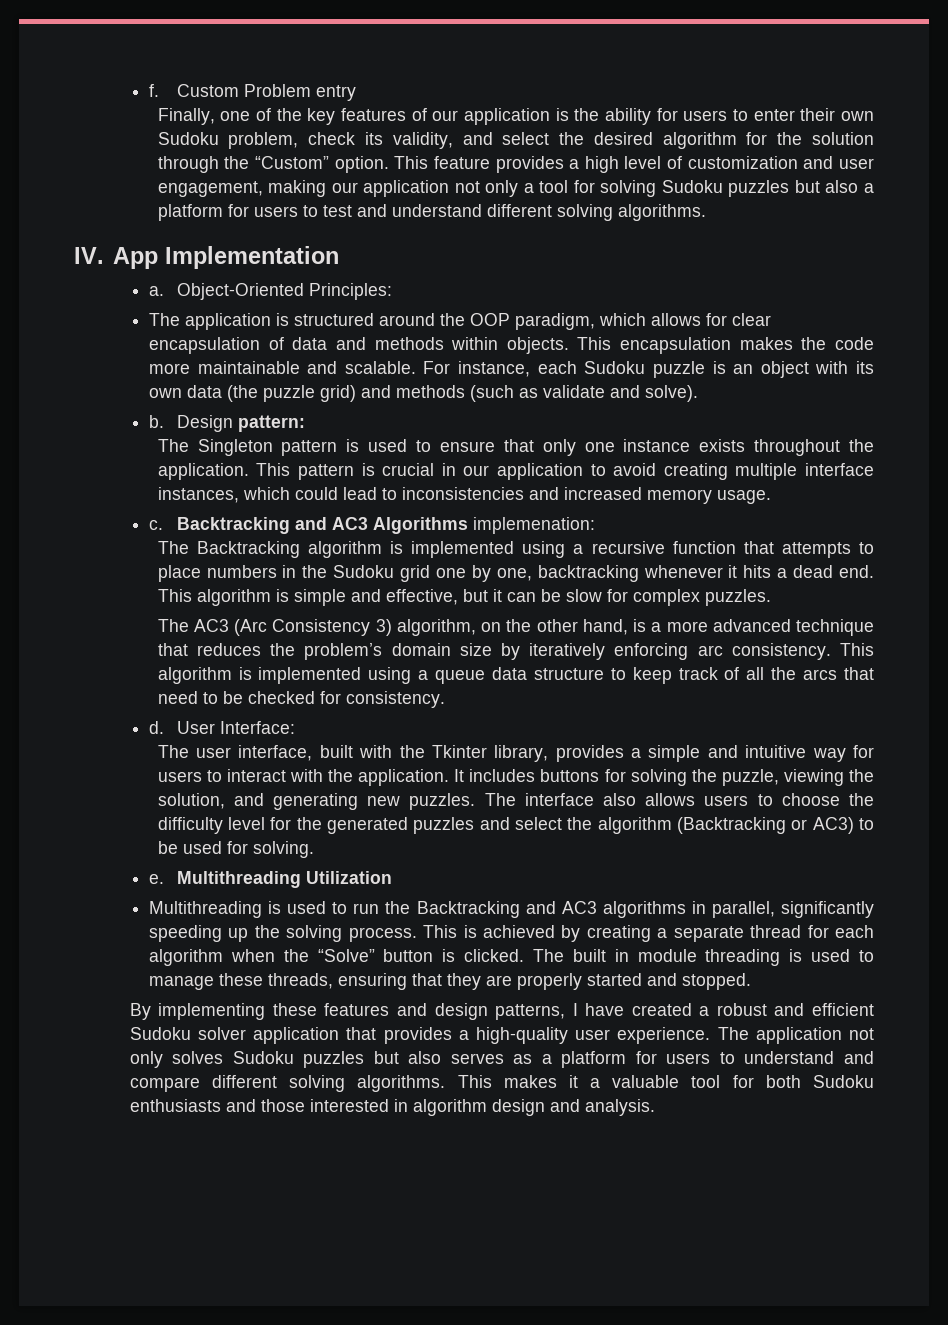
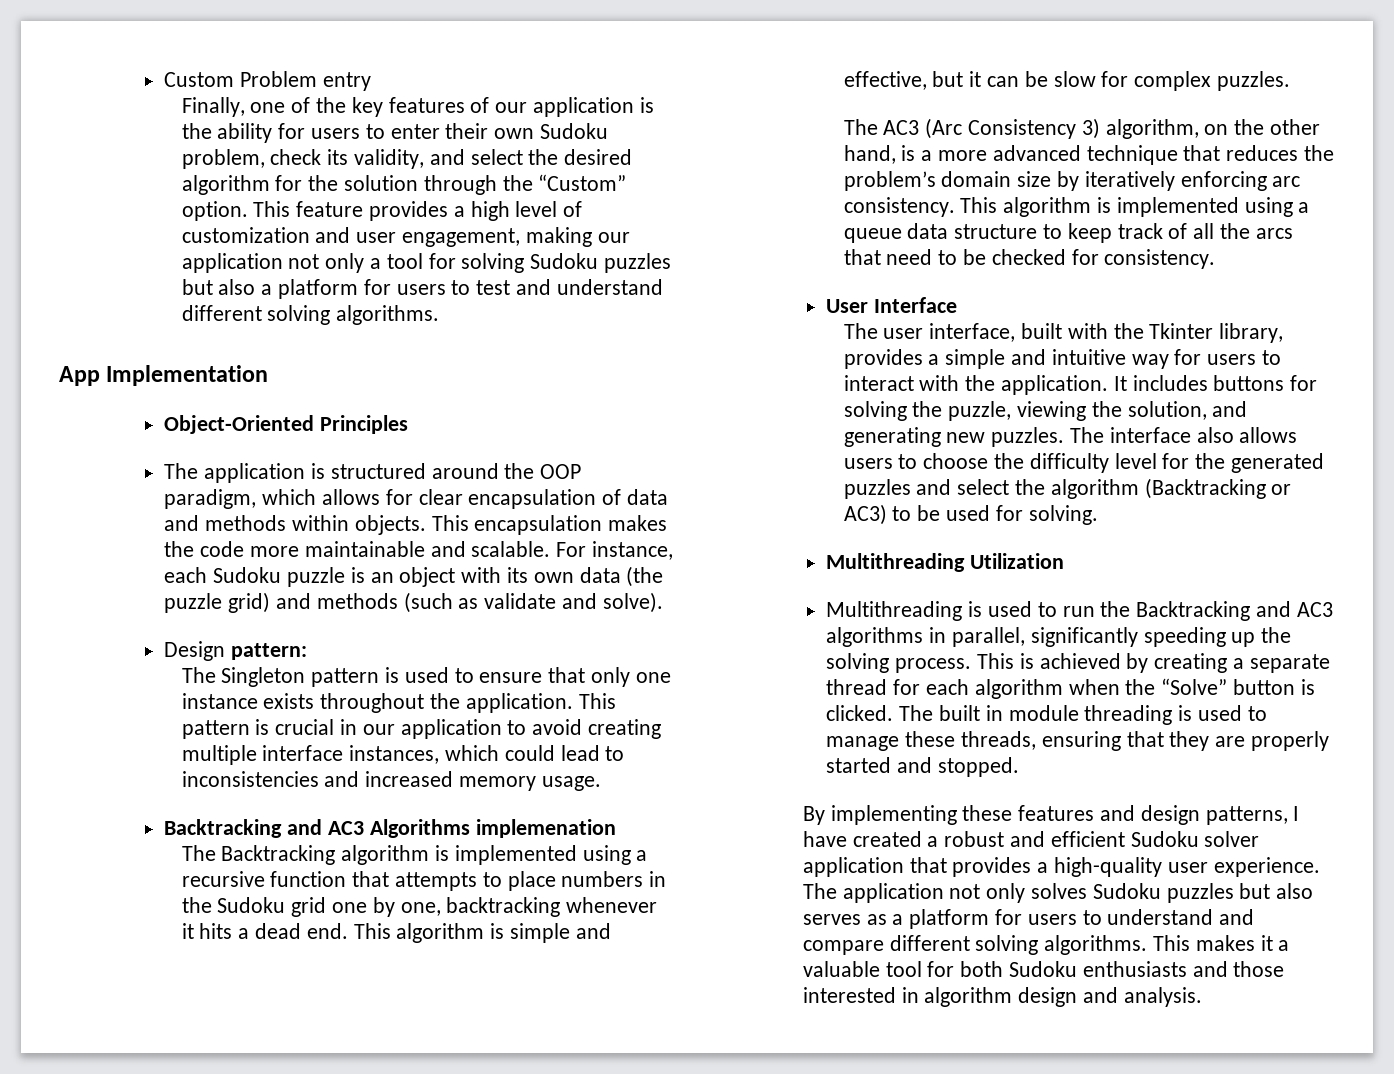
- f.
- IV. App Implementation
+ App Implementation
- a. Object-Oriented Principles:
+ Object-Oriented Principles
- b.
- c. Backtracking and AC3 Algorithms implemenation:
+ Backtracking and AC3 Algorithms implemenation
- d. User Interface:
+ User Interface
- e.

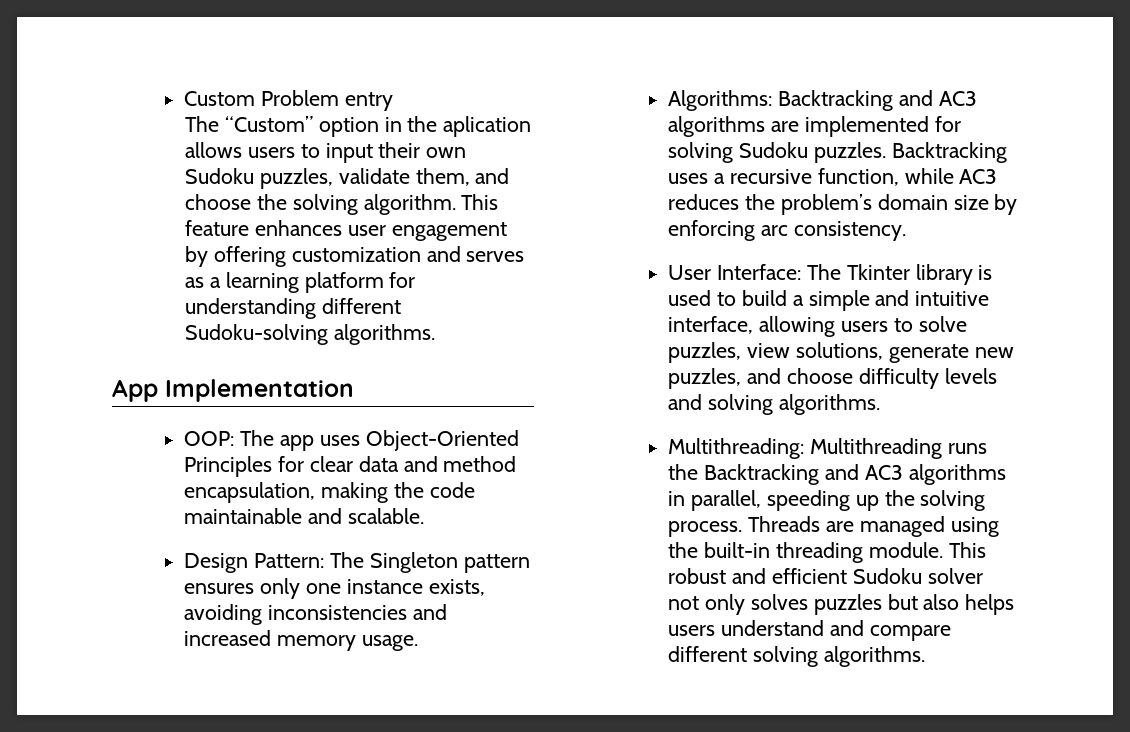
- Finally, one of the key features of our application is the ability for users to enter their own Sudoku problem, check its validity, and select the desired algorithm for the solution through the “Custom” option. This feature provides a high level of customization and user engagement, making our application not only a tool for solving Sudoku puzzles but also a platform for users to test and understand different solving algorithms.
+ The “Custom” option in the aplication allows users to input their own Sudoku puzzles, validate them, and choose the solving algorithm. This feature enhances user engagement by offering customization and serves as a learning platform for understanding different Sudoku-solving algorithms.
  App Implementation
- Object-Oriented Principles
- The application is structured around the OOP paradigm, which allows for clear encapsulation of data and methods within objects. This encapsulation makes the code more maintainable and scalable. For instance, each Sudoku puzzle is an object with its own data (the puzzle grid) and methods (such as validate and solve).
+ OOP: The app uses Object-Oriented Principles for clear data and method encapsulation, making the code maintainable and scalable.
- Design pattern:
- The Singleton pattern is used to ensure that only one instance exists throughout the application. This pattern is crucial in our application to avoid creating multiple interface instances, which could lead to inconsistencies and increased memory usage.
+ Design Pattern: The Singleton pattern ensures only one instance exists, avoiding inconsistencies and increased memory usage.
- Backtracking and AC3 Algorithms implemenation
- The Backtracking algorithm is implemented using a recursive function that attempts to place numbers in the Sudoku grid one by one, backtracking whenever it hits a dead end. This algorithm is simple and effective, but it can be slow for complex puzzles.
- The AC3 (Arc Consistency 3) algorithm, on the other hand, is a more advanced technique that reduces the problem’s domain size by iteratively enforcing arc consistency. This algorithm is implemented using a queue data structure to keep track of all the arcs that need to be checked for consistency.
- User Interface
- The user interface, built with the Tkinter library, provides a simple and intuitive way for users to interact with the application. It includes buttons for solving the puzzle, viewing the solution, and generating new puzzles. The interface also allows users to choose the difficulty level for the generated puzzles and select the algorithm (Backtracking or AC3) to be used for solving.
- Multithreading Utilization
- Multithreading is used to run the Backtracking and AC3 algorithms in parallel, significantly speeding up the solving process.
+ Algorithms: Backtracking and AC3 algorithms are implemented for solving Sudoku puzzles. Backtracking uses a recursive function, while AC3 reduces the problem’s domain size by enforcing arc consistency.
+ User Interface: The Tkinter library is used to build a simple and intuitive interface, allowing users to solve puzzles, view solutions, generate new puzzles, and choose difficulty levels and solving algorithms.
+ Multithreading: Multithreading runs the Backtracking and AC3 algorithms in parallel, speeding up the solving process.
- This is achieved by creating a separate thread for each algorithm when the “Solve” button is clicked. The built in module threading is used to manage these threads, ensuring that they are properly started and stopped.
- By implementing these features and design patterns, I have created a robust and efficient Sudoku solver application that provides a high-quality user experience. The application not only solves Sudoku puzzles but also serves as a platform for users to understand and compare different solving algorithms. This makes it a valuable tool for both Sudoku enthusiasts and those interested in algorithm design and analysis.
+ Threads are managed using the built-in threading module. This robust and efficient Sudoku solver not only solves puzzles but also helps users understand and compare different solving algorithms.

